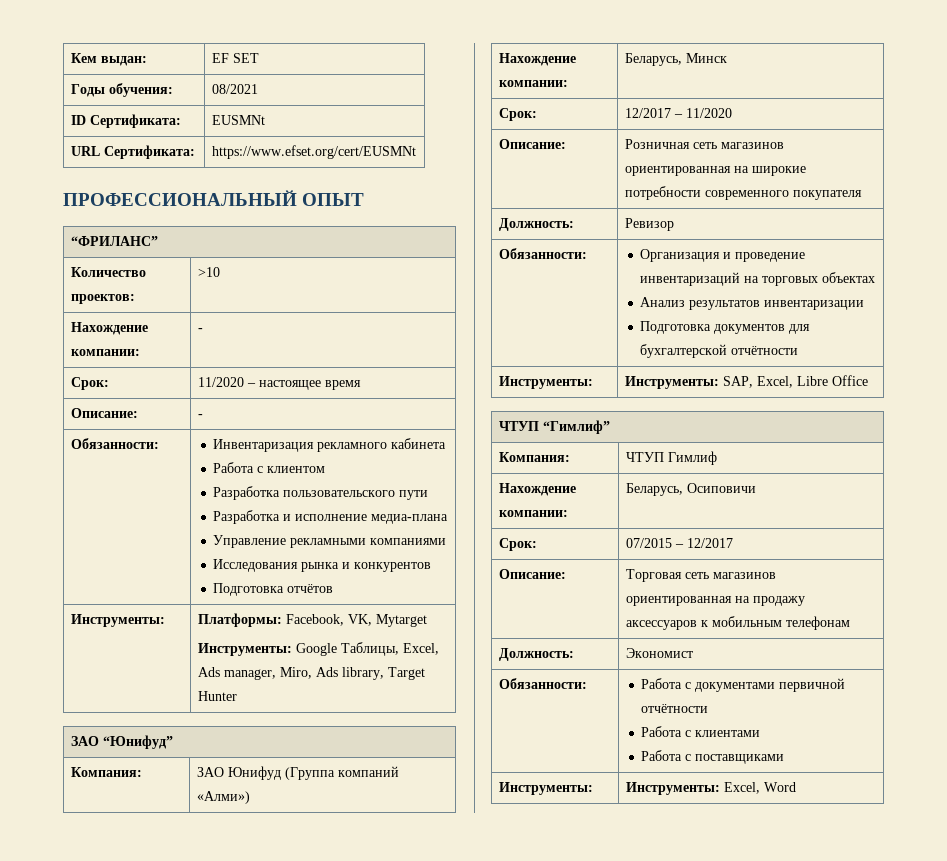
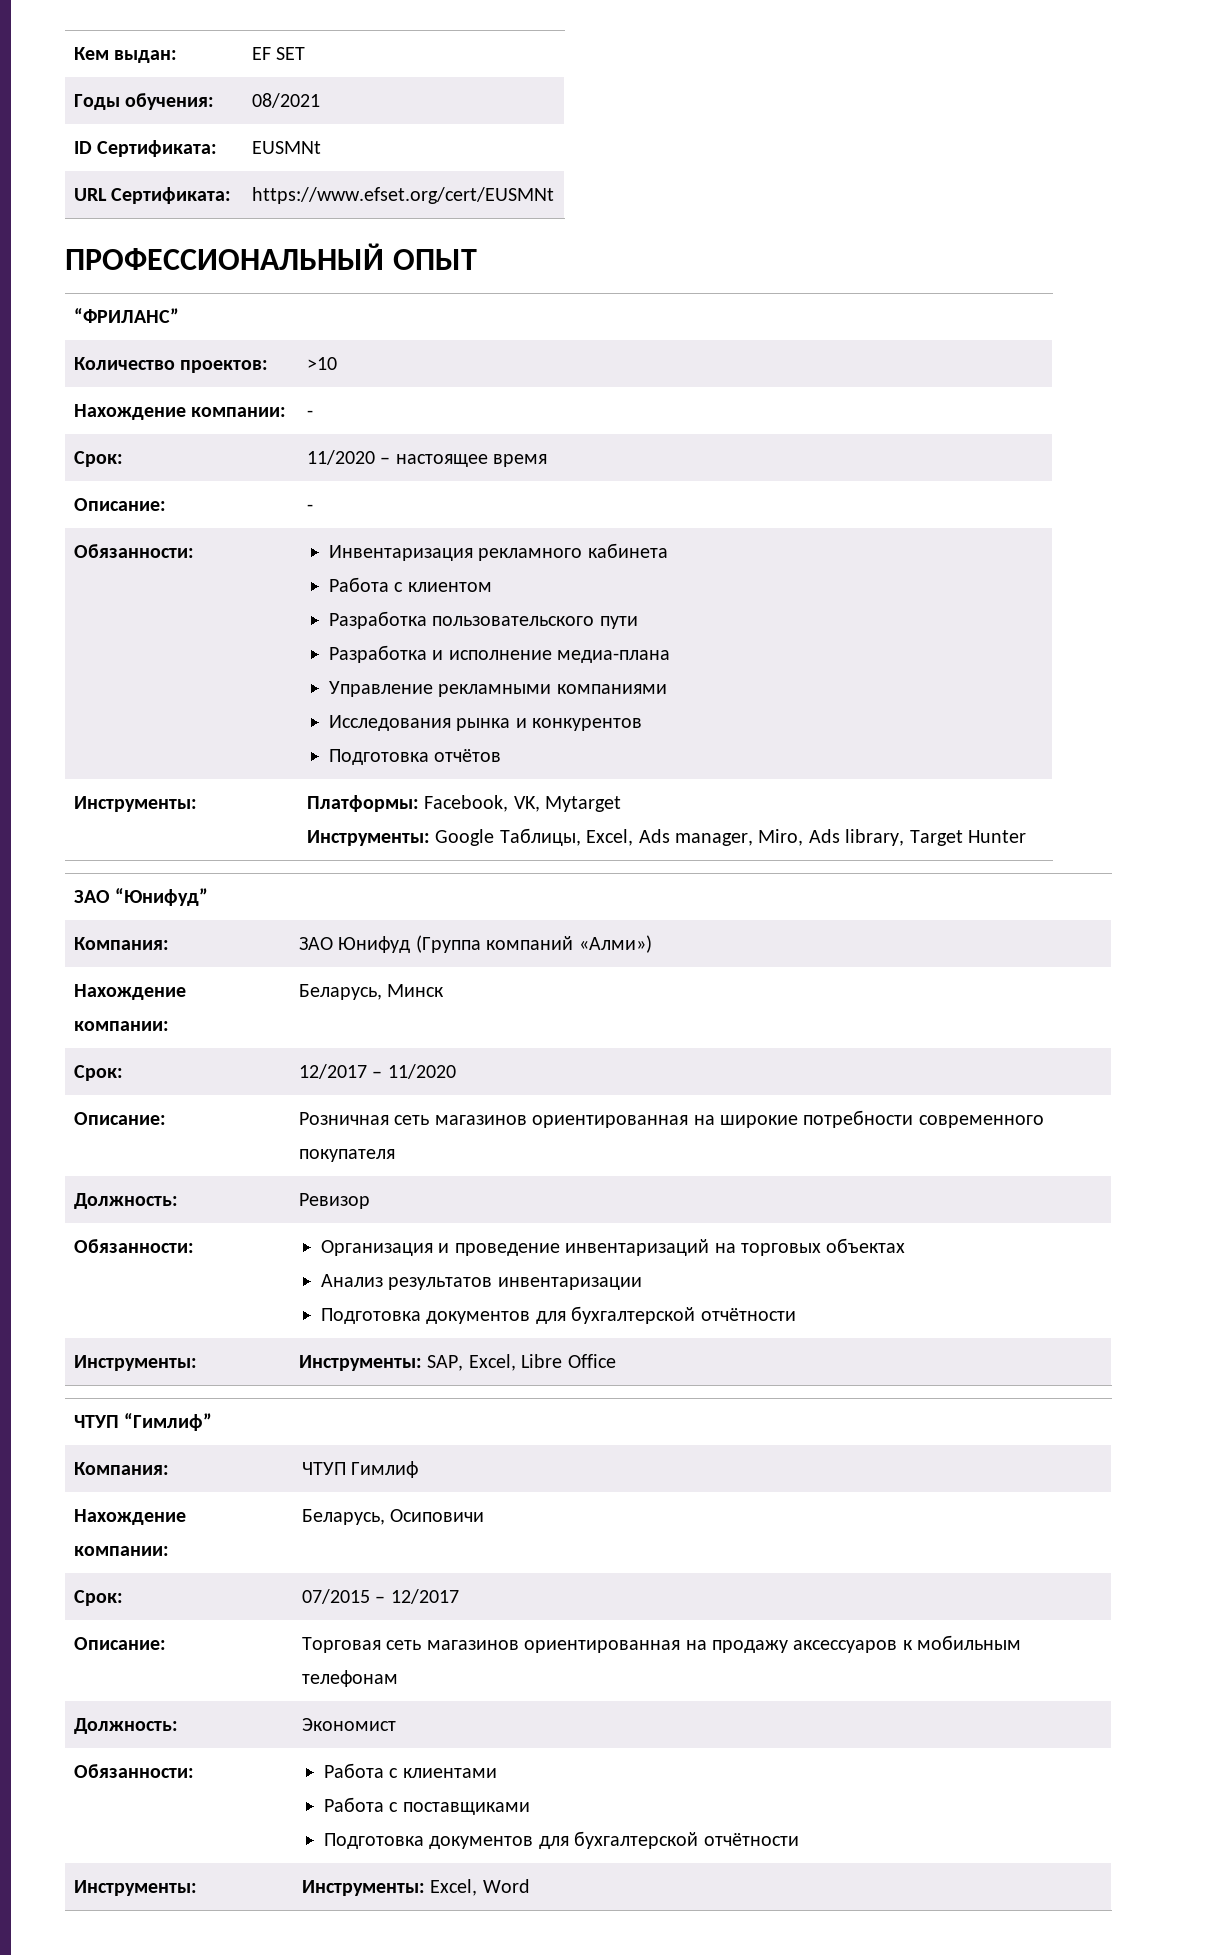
- Обязанности: | Работа с документами первичной отчётности
- Работа с клиентами
+ Обязанности: | Работа с клиентами
  Работа с поставщиками
+ Подготовка документов для бухгалтерской отчётности

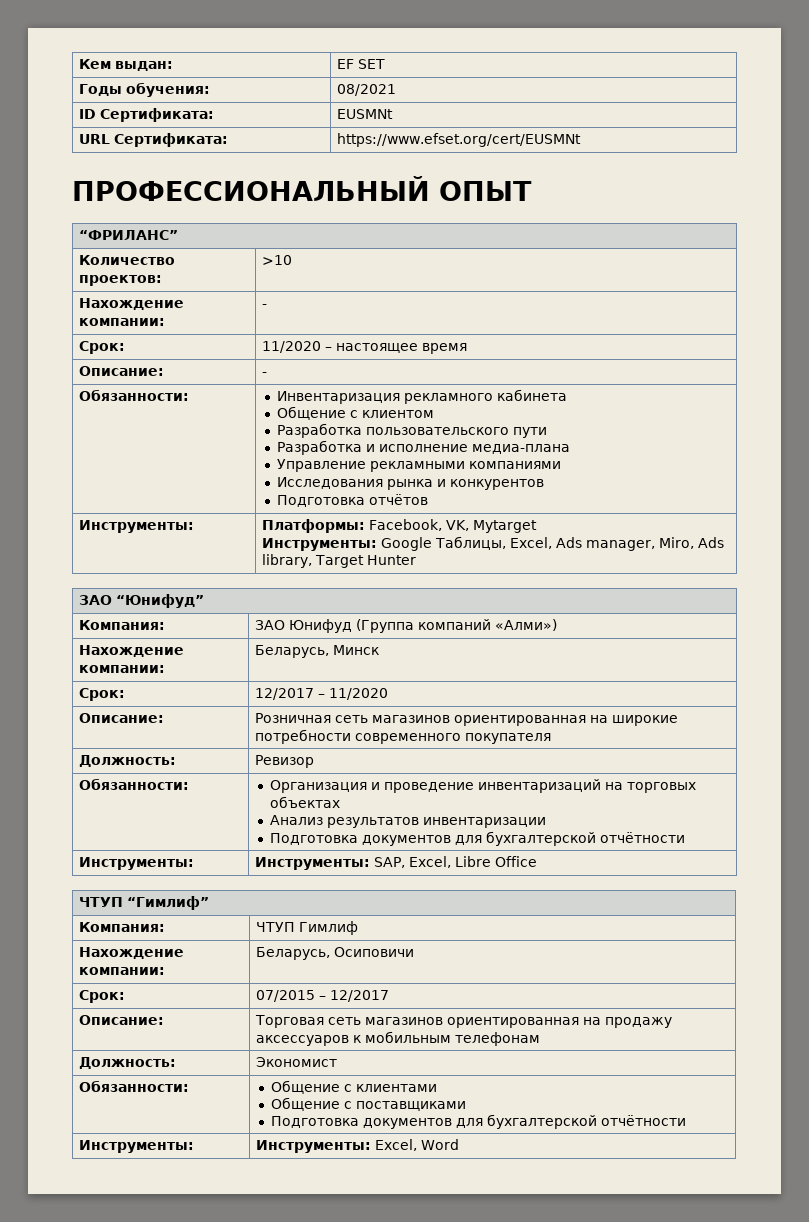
  Обязанности: | Инвентаризация рекламного кабинета
- Работа с клиентом
+ Общение с клиентом
- Обязанности: | Работа с клиентами
- Работа с поставщиками
+ Обязанности: | Общение с клиентами
+ Общение с поставщиками

